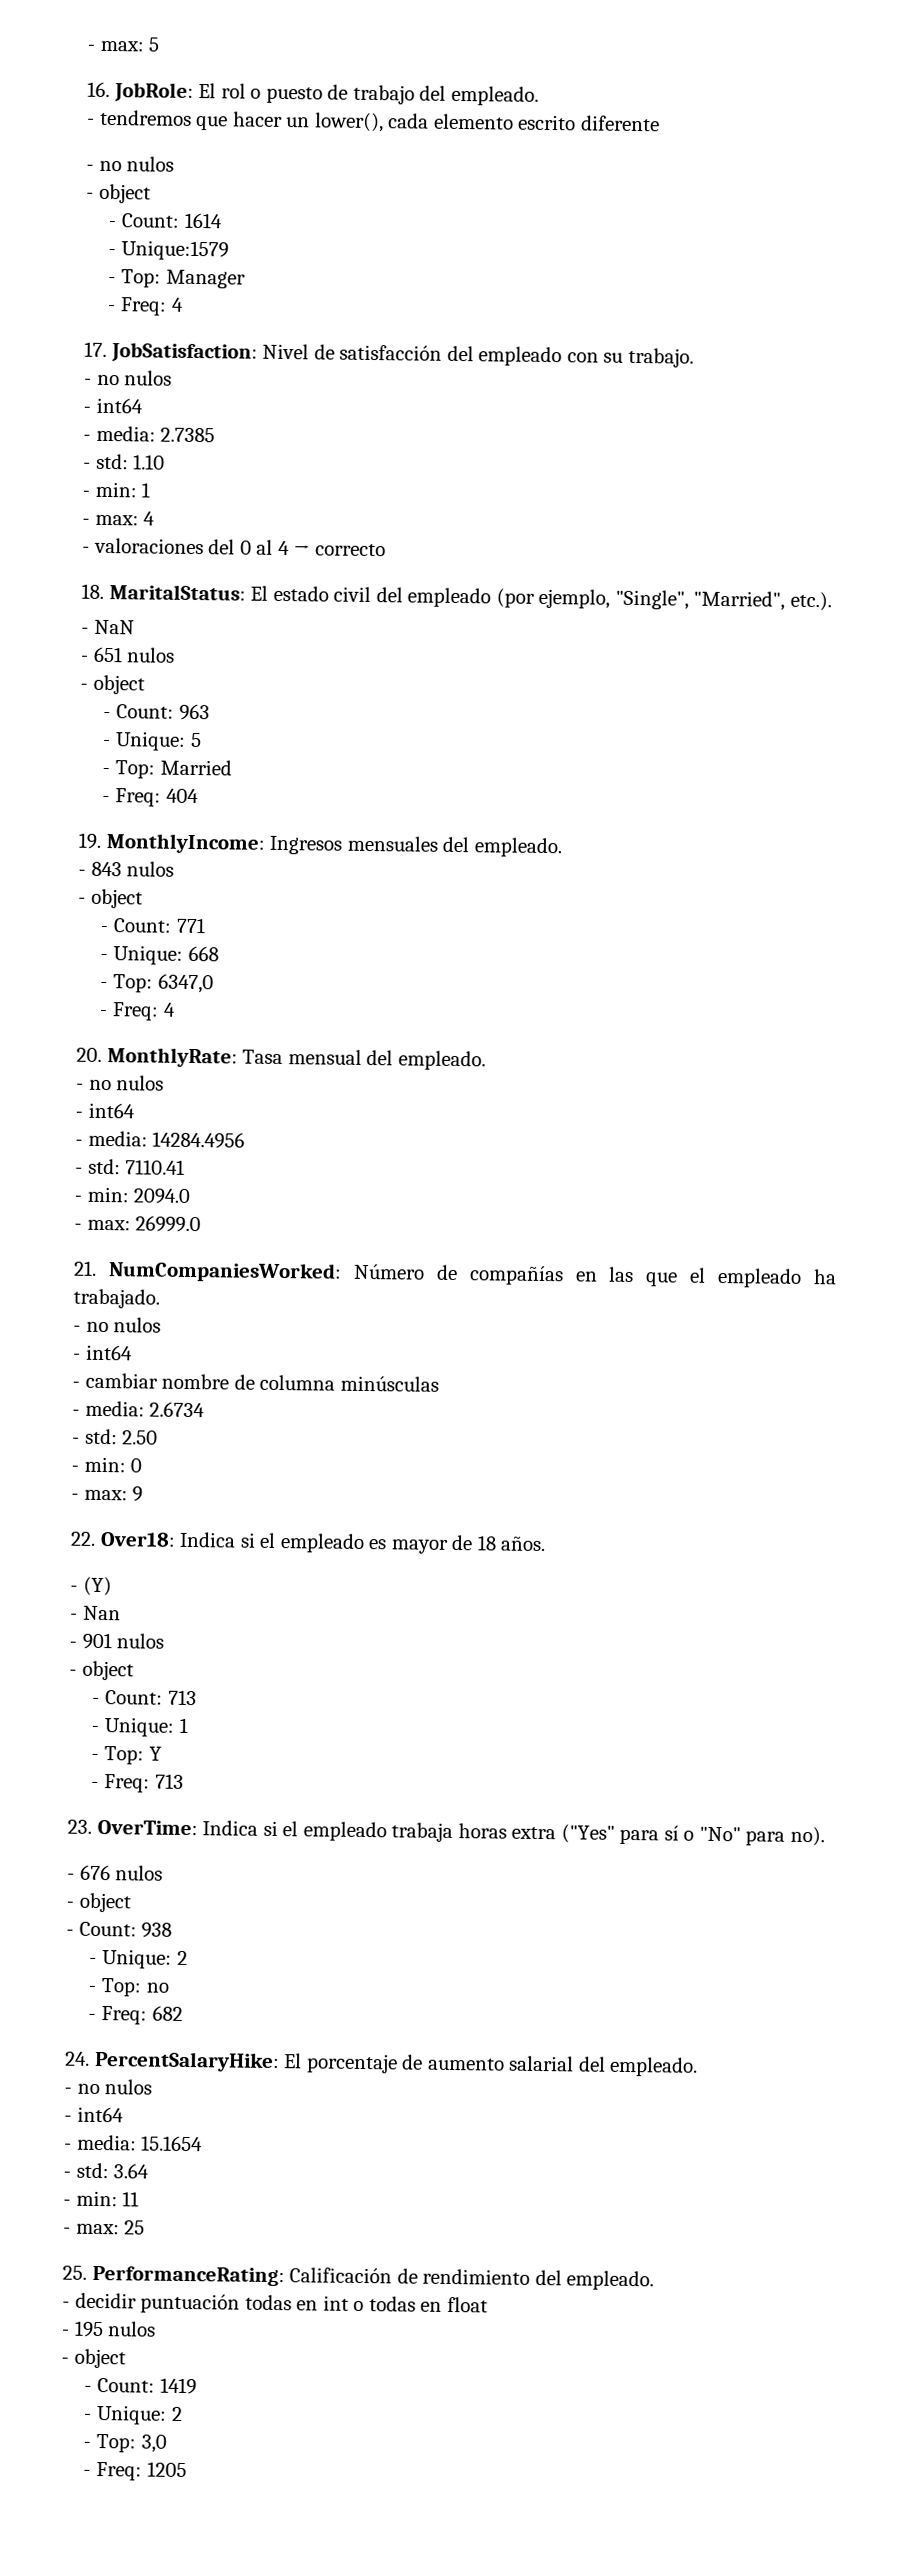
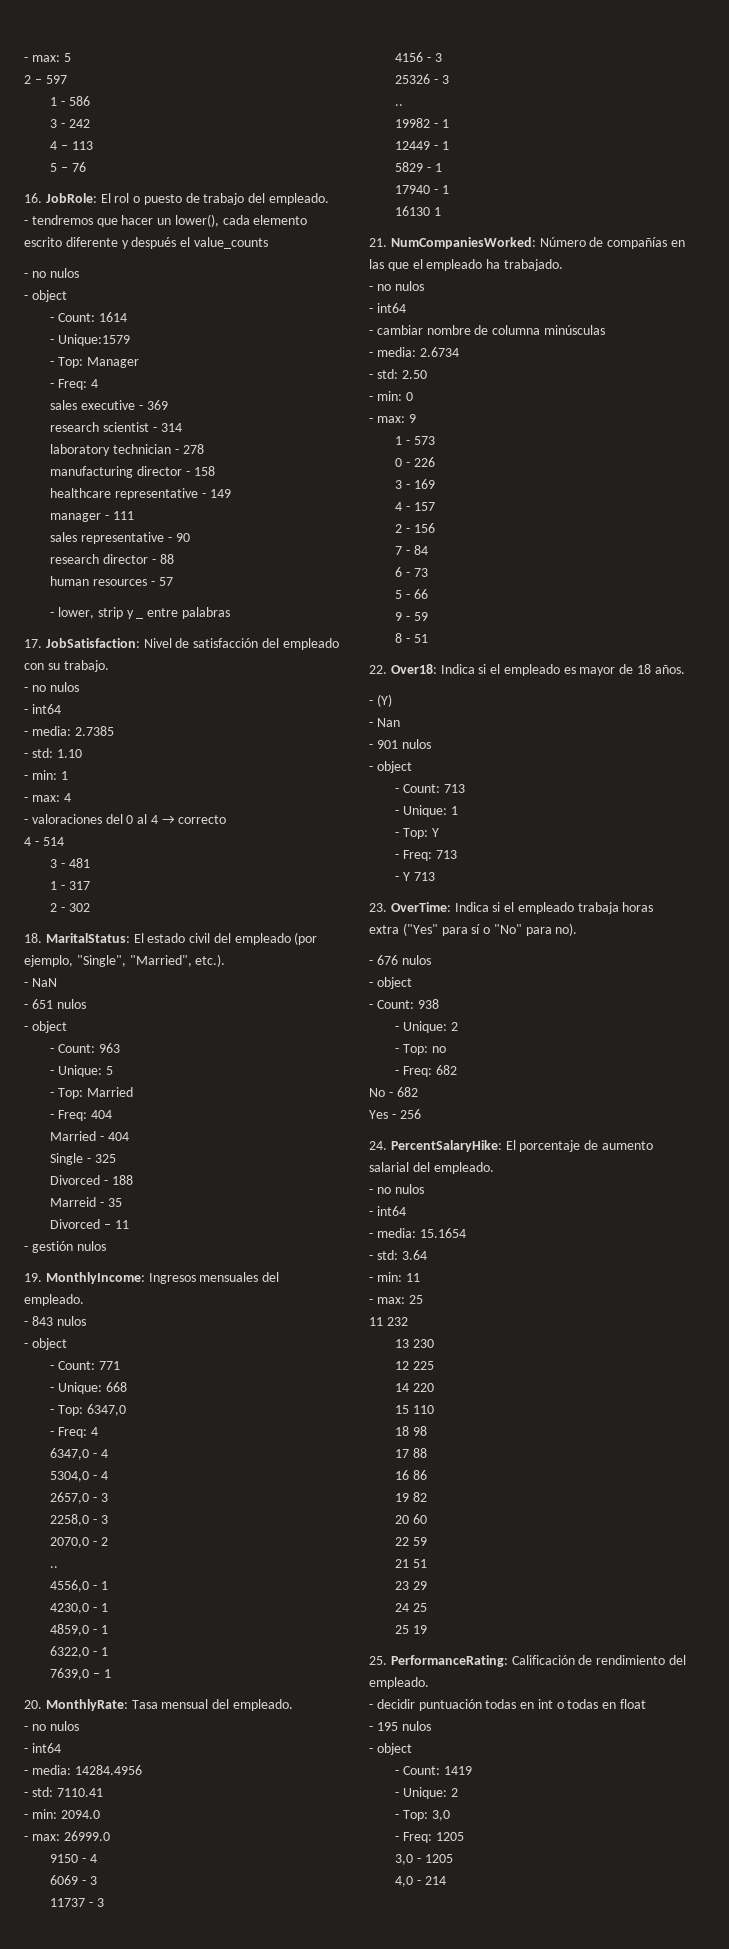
+ 2 – 597
+ 1 - 586
+ 3 - 242
+ 4 – 113
+ 5 – 76
- - tendremos que hacer un lower(), cada elemento escrito diferente
+ - tendremos que hacer un lower(), cada elemento escrito diferente y después el value_counts
+ sales executive - 369
+ research scientist - 314
+ laboratory technician - 278
+ manufacturing director - 158
+ healthcare representative - 149
+ manager - 111
+ sales representative - 90
+ research director - 88
+ human resources - 57
+ - lower, strip y _ entre palabras
+ 4 - 514
+ 3 - 481
+ 1 - 317
+ 2 - 302
+ Married - 404
+ Single - 325
+ Divorced - 188
+ Marreid - 35
+ Divorced – 11
+ - gestión nulos
+ 6347,0 - 4
+ 5304,0 - 4
+ 2657,0 - 3
+ 2258,0 - 3
+ 2070,0 - 2
+ ..
+ 4556,0 - 1
+ 4230,0 - 1
+ 4859,0 - 1
+ 6322,0 - 1
+ 7639,0 – 1
+ 9150 - 4
+ 6069 - 3
+ 11737 - 3
+ 4156 - 3
+ 25326 - 3
+ ..
+ 19982 - 1
+ 12449 - 1
+ 5829 - 1
+ 17940 - 1
+ 16130 1
+ 1 - 573
+ 0 - 226
+ 3 - 169
+ 4 - 157
+ 2 - 156
+ 7 - 84
+ 6 - 73
+ 5 - 66
+ 9 - 59
+ 8 - 51
+ - Y 713
+ No - 682
+ Yes - 256
+ 11 232
+ 13 230
+ 12 225
+ 14 220
+ 15 110
+ 18 98
+ 17 88
+ 16 86
+ 19 82
+ 20 60
+ 22 59
+ 21 51
+ 23 29
+ 24 25
+ 25 19
+ 3,0 - 1205
+ 4,0 - 214

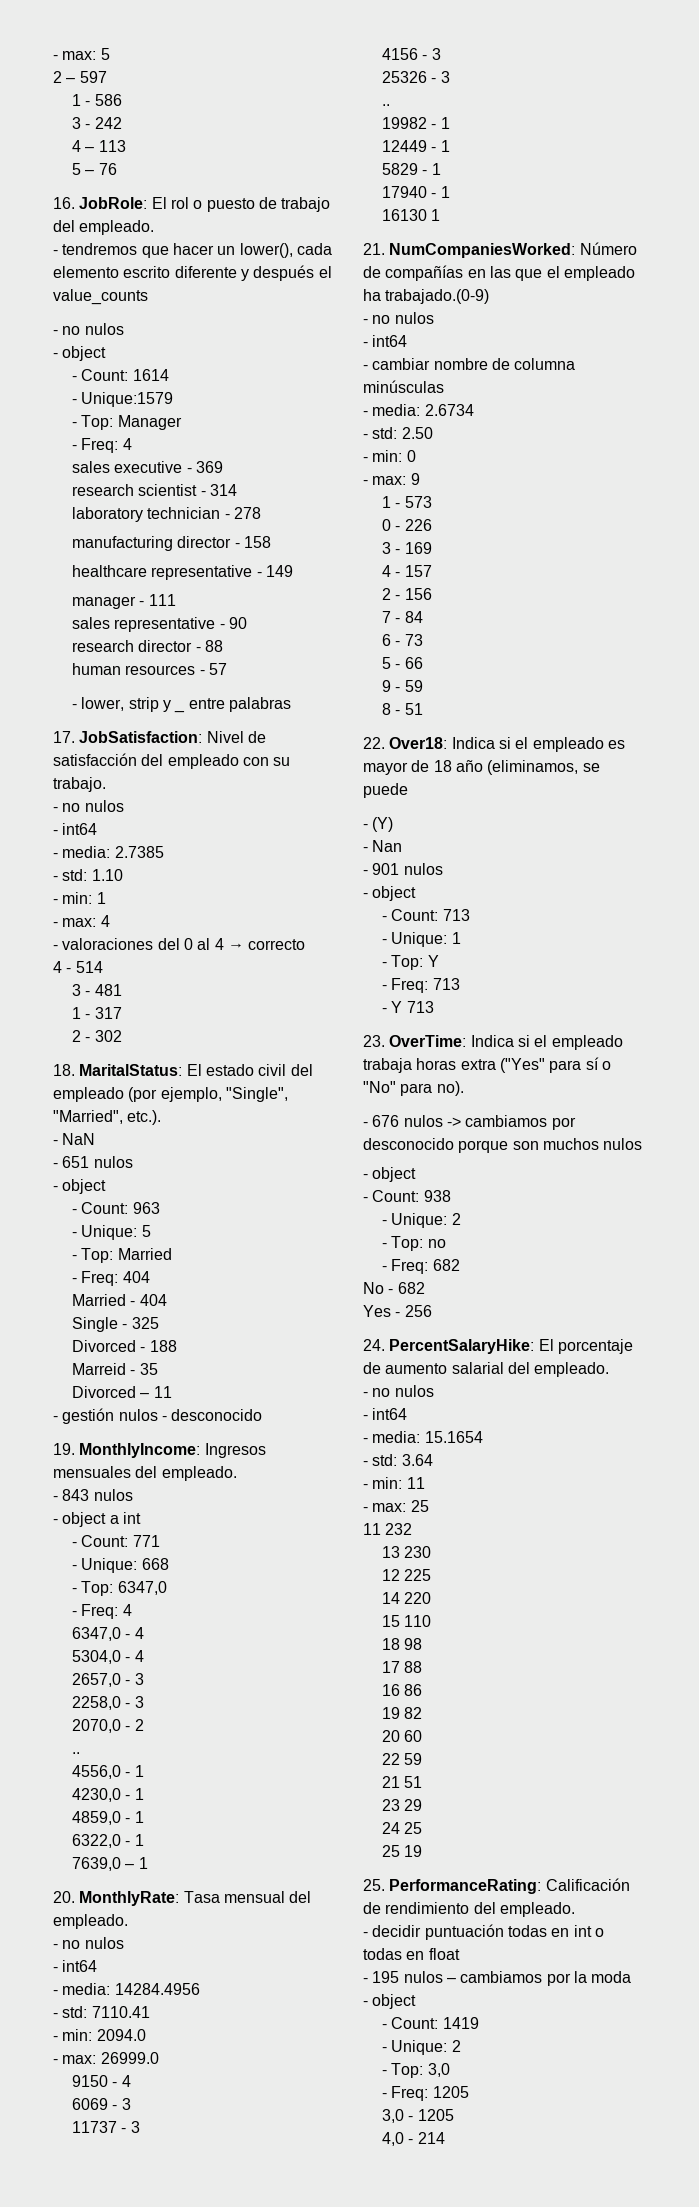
- - gestión nulos
+ - gestión nulos - desconocido
  - 843 nulos
- - object
+ - object a int
- 21. NumCompaniesWorked: Número de compañías en las que el empleado ha trabajado.
+ 21. NumCompaniesWorked: Número de compañías en las que el empleado ha trabajado.(0-9)
- 22. Over18: Indica si el empleado es mayor de 18 años.
+ 22. Over18: Indica si el empleado es mayor de 18 año (eliminamos, se puede
- - 676 nulos
+ - 676 nulos -> cambiamos por desconocido porque son muchos nulos
- - 195 nulos
+ - 195 nulos – cambiamos por la moda

